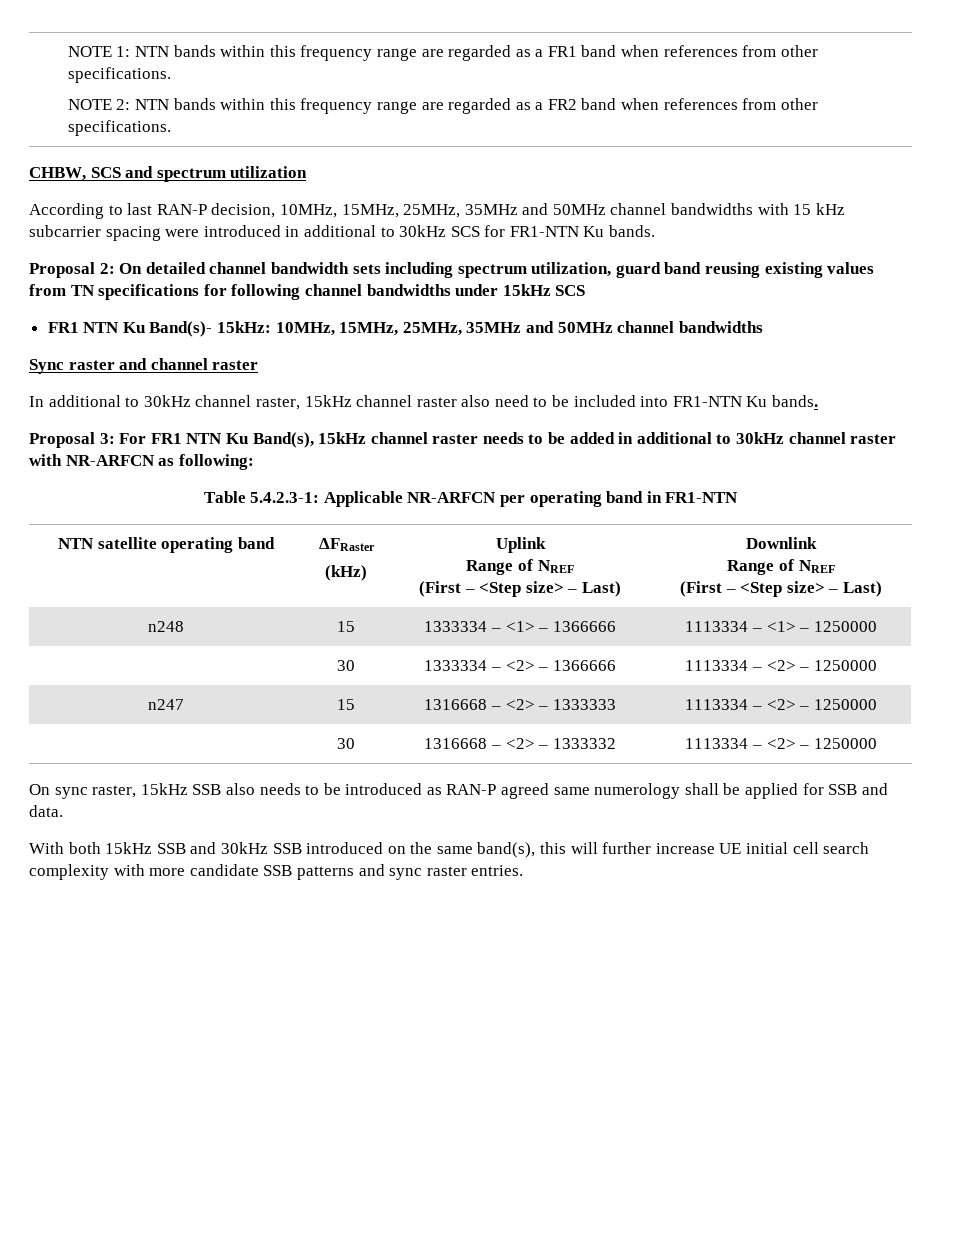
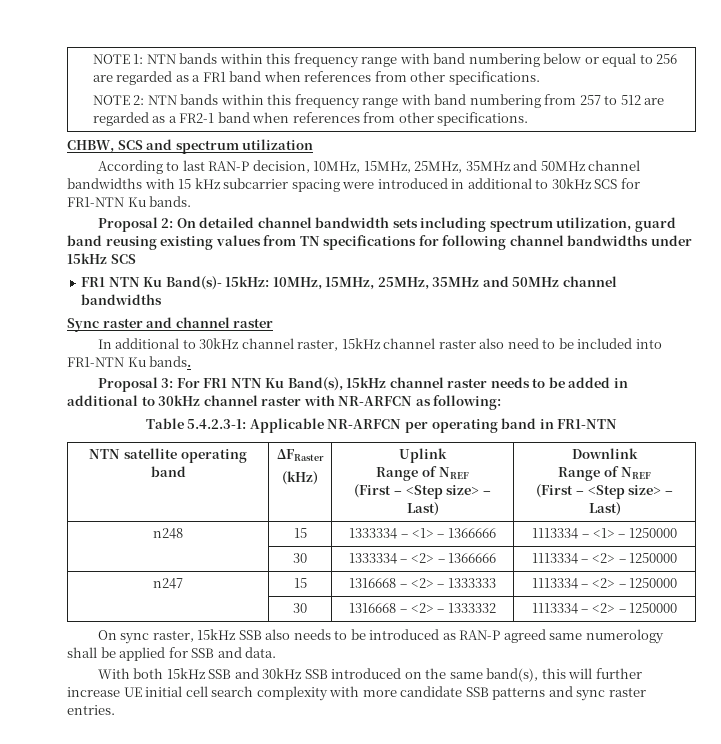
- NOTE 1: NTN bands within this frequency range are regarded as a FR1 band when references from other specifications.
+ NOTE 1: NTN bands within this frequency range with band numbering below or equal to 256 are regarded as a FR1 band when references from other specifications.
- NOTE 2: NTN bands within this frequency range are regarded as a FR2 band when references from other specifications.
+ NOTE 2: NTN bands within this frequency range with band numbering from 257 to 512 are regarded as a FR2-1 band when references from other specifications.

